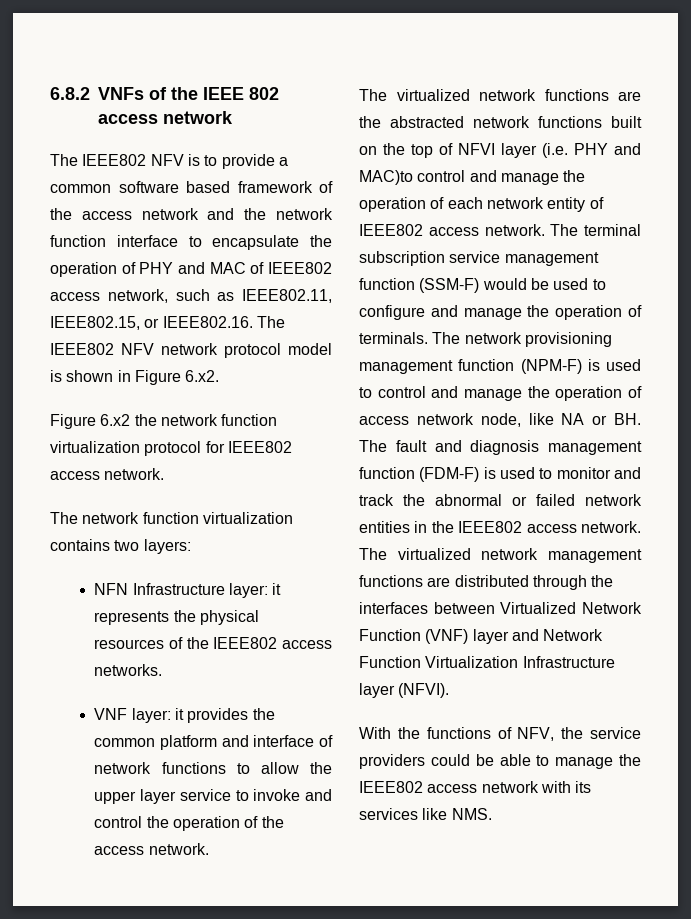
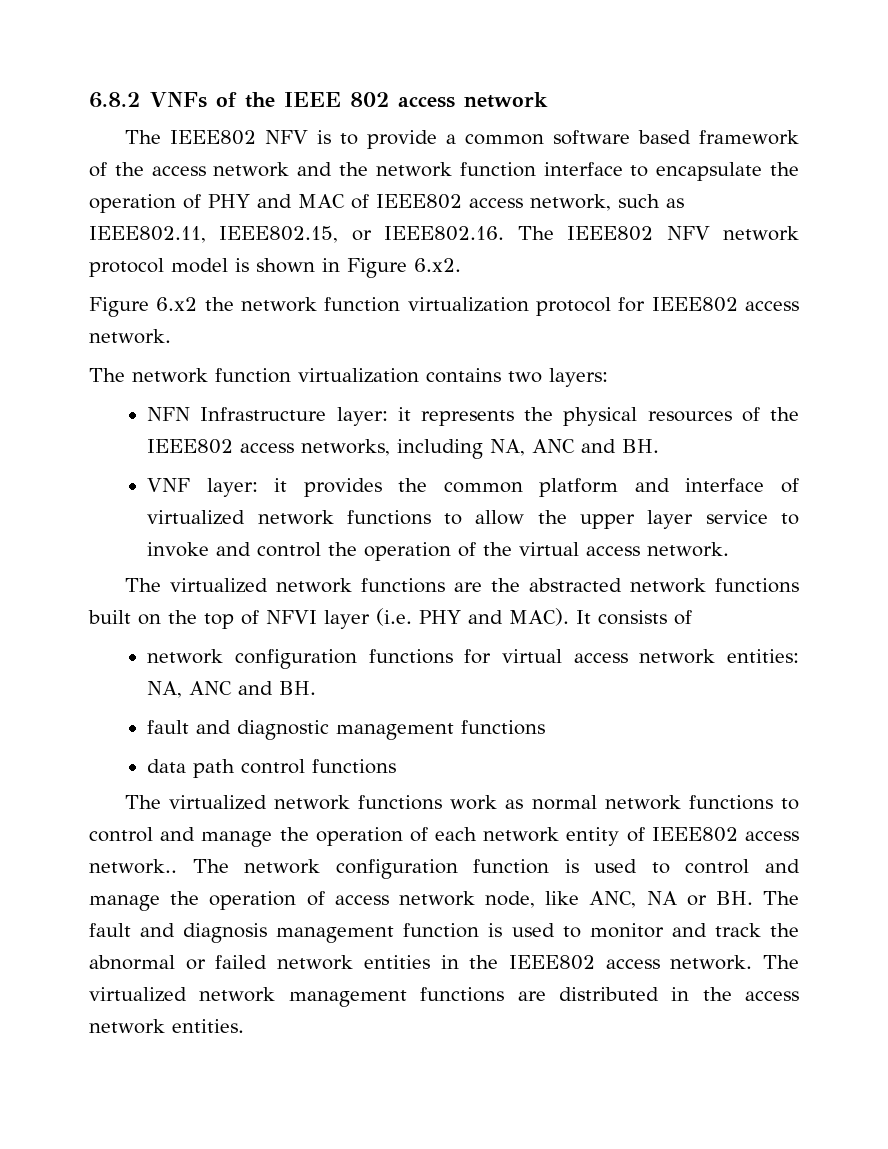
- NFN Infrastructure layer: it represents the physical resources of the IEEE802 access networks.
+ NFN Infrastructure layer: it represents the physical resources of the IEEE802 access networks, including NA, ANC and BH.
- VNF layer: it provides the common platform and interface of network functions to allow the upper layer service to invoke and control the operation of the access network.
+ VNF layer: it provides the common platform and interface of virtualized network functions to allow the upper layer service to invoke and control the operation of the virtual access network.
- The virtualized network functions are the abstracted network functions built on the top of NFVI layer (i.e. PHY and MAC)to control and manage the operation of each network entity of IEEE802 access network. The terminal subscription service management function (SSM-F) would be used to configure and manage the operation of terminals. The network provisioning management function (NPM-F) is used to control and manage the operation of access network node, like NA or BH. The fault and diagnosis management function (FDM-F) is used to monitor and track the abnormal or failed network entities in the IEEE802 access network.
+ The virtualized network functions are the abstracted network functions built on the top of NFVI layer (i.e. PHY and MAC). It consists of
+ network configuration functions for virtual access network entities: NA, ANC and BH.
+ fault and diagnostic management functions
+ data path control functions
+ The virtualized network functions work as normal network functions to control and manage the operation of each network entity of IEEE802 access network.. The network configuration function is used to control and manage the operation of access network node, like ANC, NA or BH. The fault and diagnosis management function is used to monitor and track the abnormal or failed network entities in the IEEE802 access network.
- The virtualized network management functions are distributed through the interfaces between Virtualized Network Function (VNF) layer and Network Function Virtualization Infrastructure layer (NFVI).
- With the functions of NFV, the service providers could be able to manage the IEEE802 access network with its services like NMS.
+ The virtualized network management functions are distributed in the access network entities.

